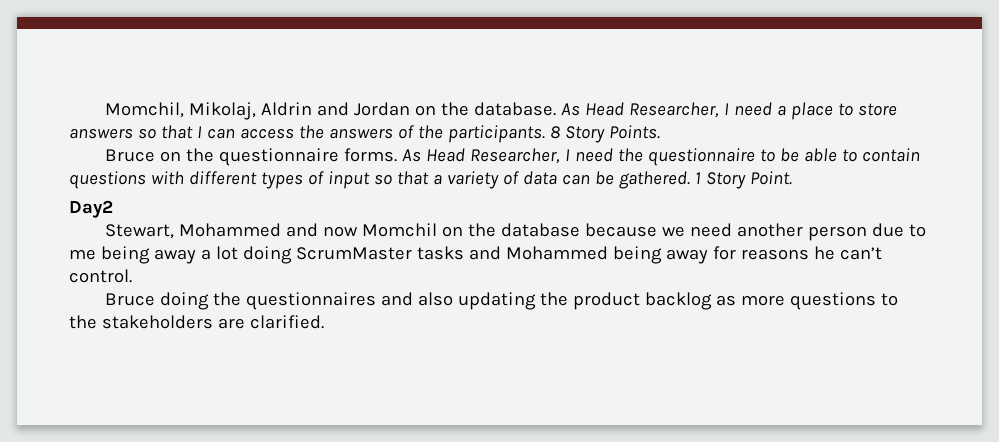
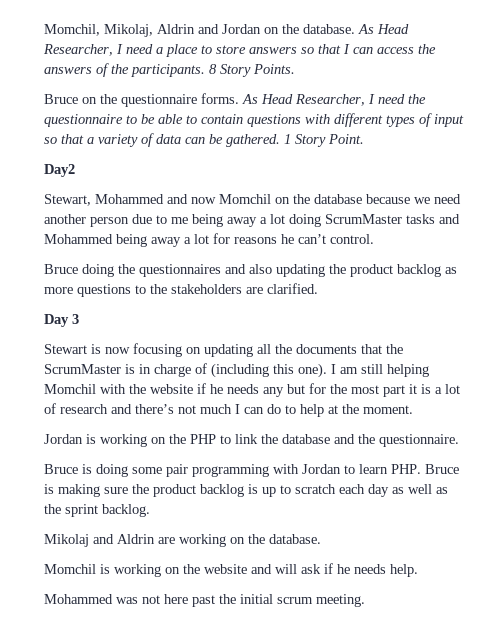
- Stewart, Mohammed and now Momchil on the database because we need another person due to me being away a lot doing ScrumMaster tasks and Mohammed being away for reasons he can’t control.
+ Stewart, Mohammed and now Momchil on the database because we need another person due to me being away a lot doing ScrumMaster tasks and Mohammed being away a lot for reasons he can’t control.
+ Day 3
+ Stewart is now focusing on updating all the documents that the ScrumMaster is in charge of (including this one). I am still helping Momchil with the website if he needs any but for the most part it is a lot of research and there’s not much I can do to help at the moment.
+ Jordan is working on the PHP to link the database and the questionnaire.
+ Bruce is doing some pair programming with Jordan to learn PHP. Bruce is making sure the product backlog is up to scratch each day as well as the sprint backlog.
+ Mikolaj and Aldrin are working on the database.
+ Momchil is working on the website and will ask if he needs help.
+ Mohammed was not here past the initial scrum meeting.

